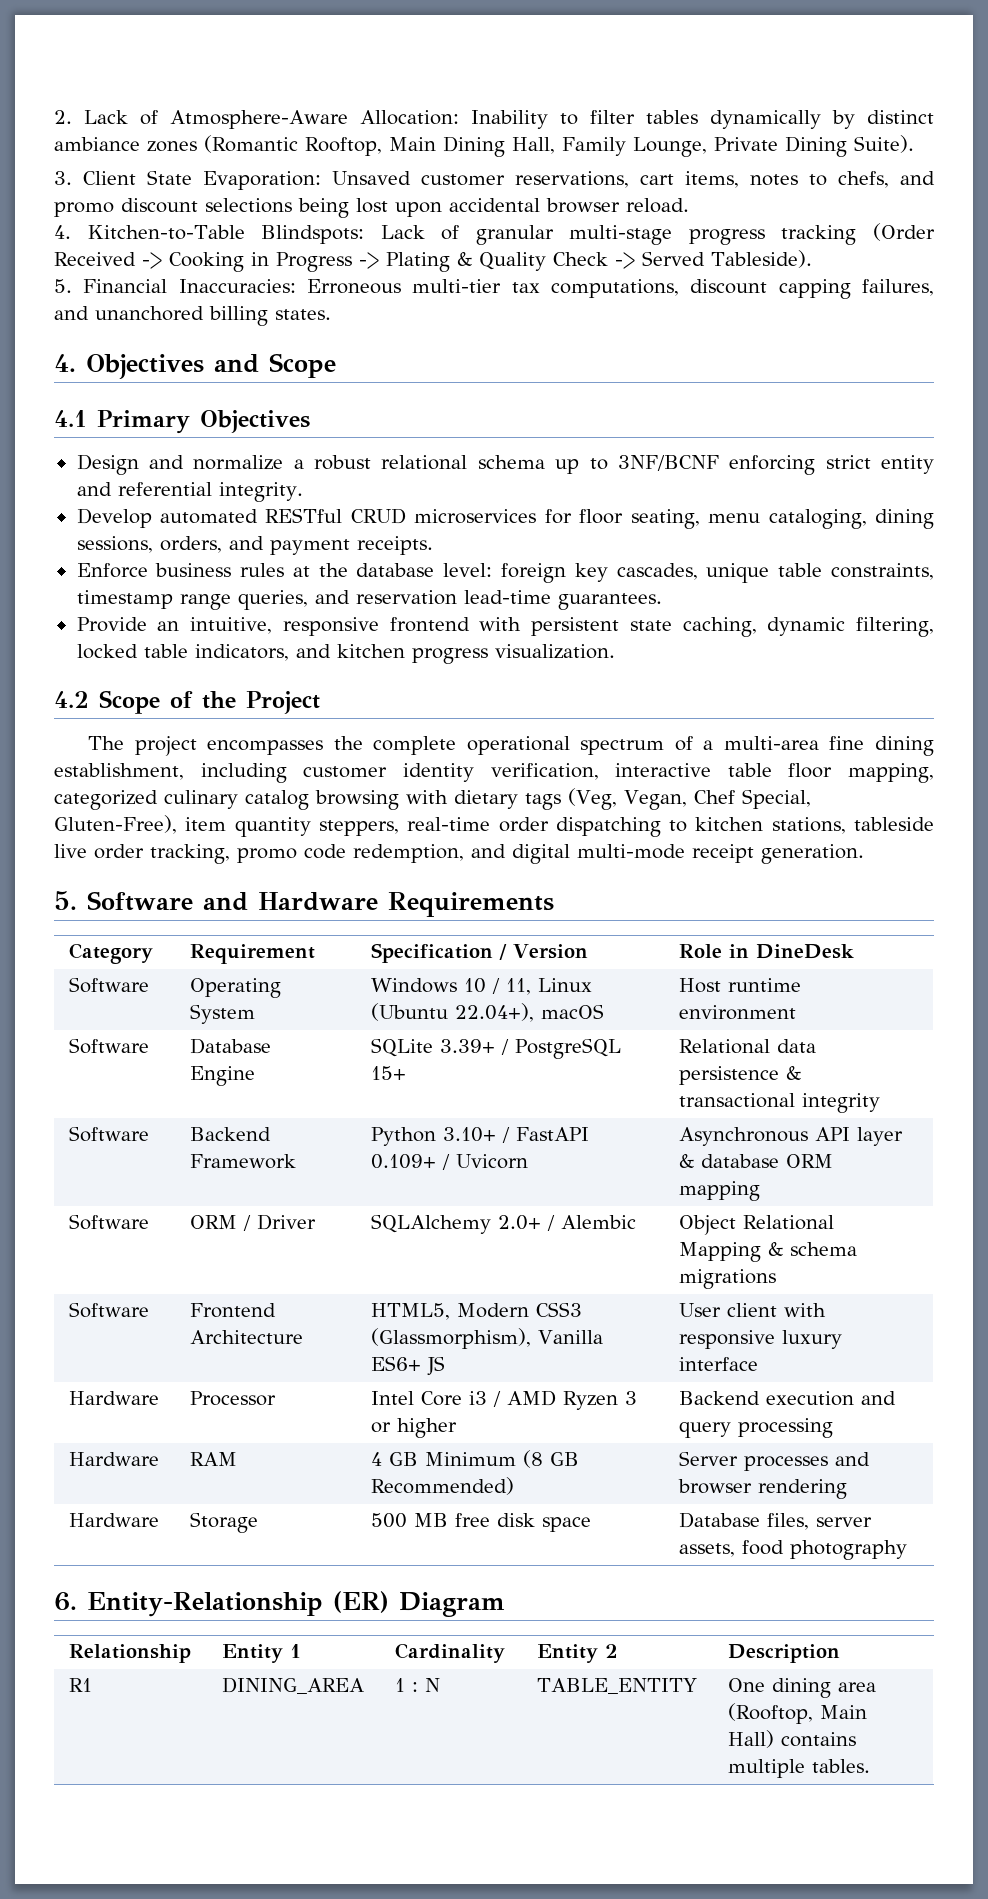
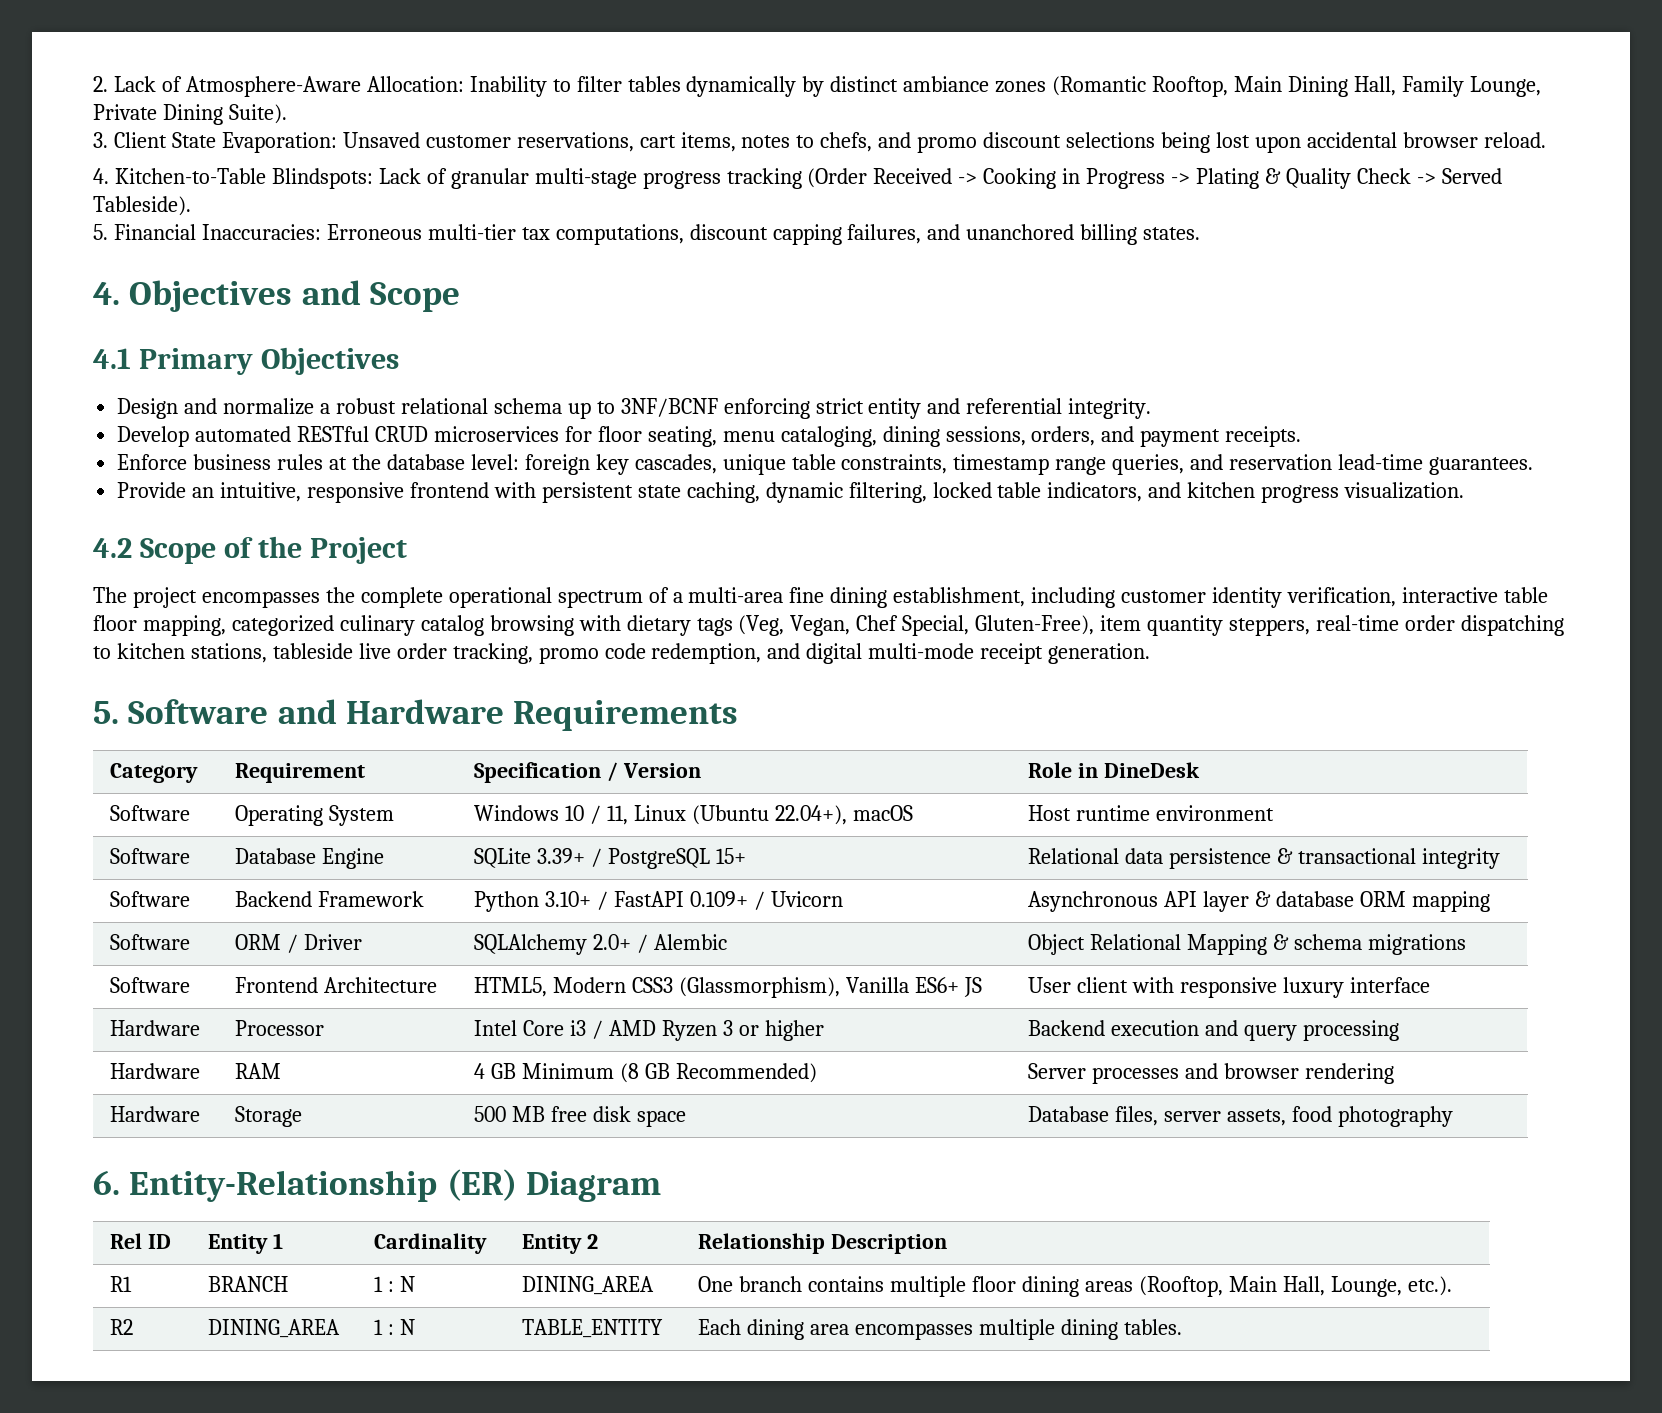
- Relationship | Entity 1 | Cardinality | Entity 2 | Description
+ Rel ID | Entity 1 | Cardinality | Entity 2 | Relationship Description
- R1 | DINING_AREA | 1 : N | TABLE_ENTITY | One dining area (Rooftop, Main Hall) contains multiple tables.
+ R1 | BRANCH | 1 : N | DINING_AREA | One branch contains multiple floor dining areas (Rooftop, Main Hall, Lounge, etc.).
+ R2 | DINING_AREA | 1 : N | TABLE_ENTITY | Each dining area encompasses multiple dining tables.

